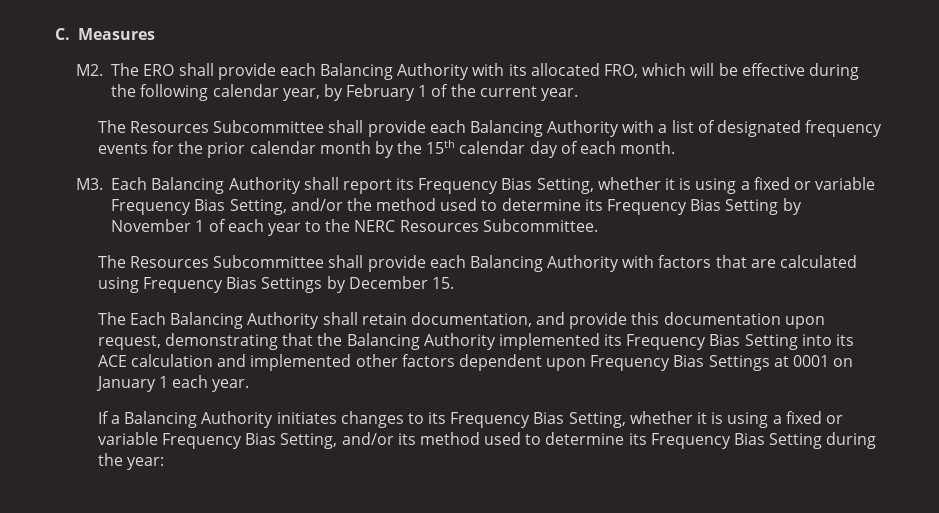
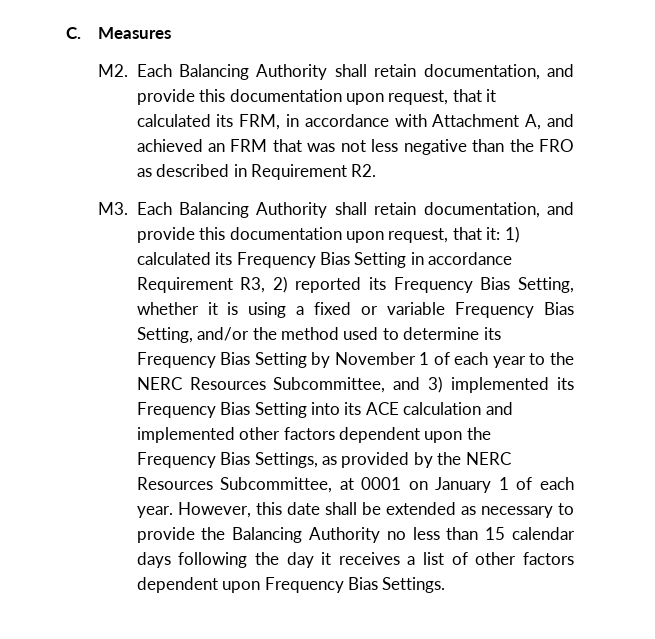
- M2. The ERO shall provide each Balancing Authority with its allocated FRO, which will be effective during the following calendar year, by February 1 of the current year.
- The Resources Subcommittee shall provide each Balancing Authority with a list of designated frequency events for the prior calendar month by the 15th calendar day of each month.
- M3. Each Balancing Authority shall report its Frequency Bias Setting, whether it is using a fixed or variable Frequency Bias Setting, and/or the method used to determine its Frequency Bias Setting by November 1 of each year to the NERC Resources Subcommittee.
- The Resources Subcommittee shall provide each Balancing Authority with factors that are calculated using Frequency Bias Settings by December 15.
- The Each Balancing Authority shall retain documentation, and provide this documentation upon request, demonstrating that the Balancing Authority implemented its Frequency Bias Setting into its ACE calculation and implemented other factors dependent upon Frequency Bias Settings at 0001 on January 1 each year.
- If a Balancing Authority initiates changes to its Frequency Bias Setting, whether it is using a fixed or variable Frequency Bias Setting, and/or its method used to determine its Frequency Bias Setting during the year:
+ M2. Each Balancing Authority shall retain documentation, and provide this documentation upon request, that it calculated its FRM, in accordance with Attachment A, and achieved an FRM that was not less negative than the FRO as described in Requirement R2.
+ M3. Each Balancing Authority shall retain documentation, and provide this documentation upon request, that it: 1) calculated its Frequency Bias Setting in accordance Requirement R3, 2) reported its Frequency Bias Setting, whether it is using a fixed or variable Frequency Bias Setting, and/or the method used to determine its Frequency Bias Setting by November 1 of each year to the NERC Resources Subcommittee, and 3) implemented its Frequency Bias Setting into its ACE calculation and implemented other factors dependent upon the Frequency Bias Settings, as provided by the NERC Resources Subcommittee, at 0001 on January 1 of each year. However, this date shall be extended as necessary to provide the Balancing Authority no less than 15 calendar days following the day it receives a list of other factors dependent upon Frequency Bias Settings.

